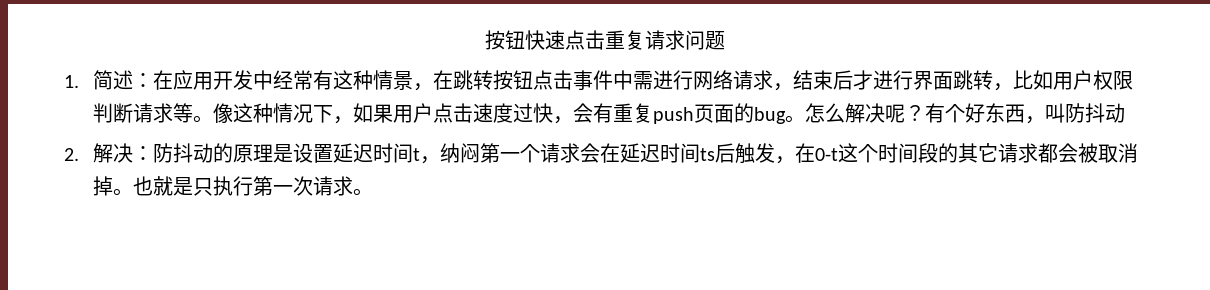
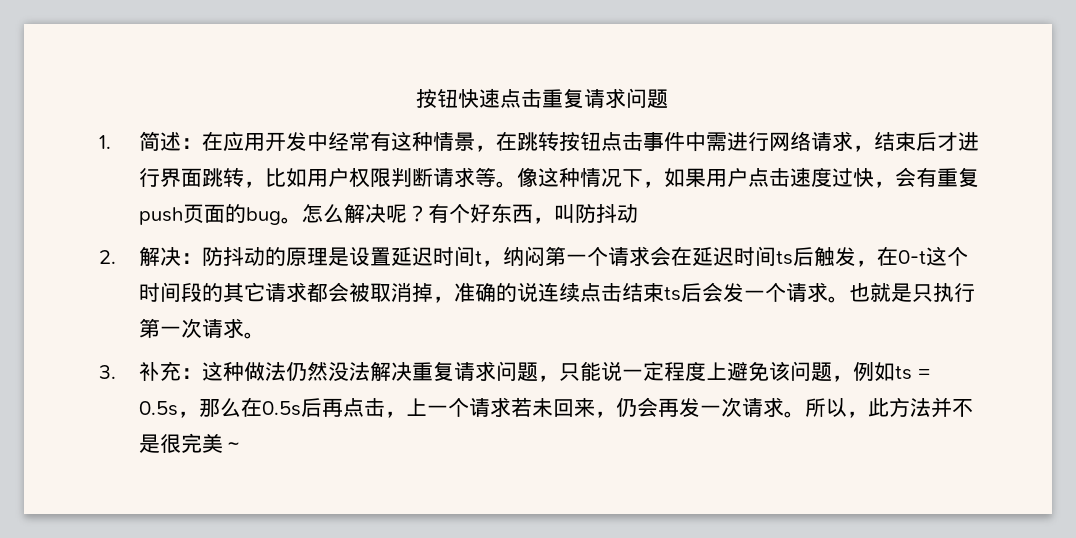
- 2.解决：防抖动的原理是设置延迟时间t，纳闷第一个请求会在延迟时间ts后触发，在0-t这个时间段的其它请求都会被取消掉。
+ 2.解决：防抖动的原理是设置延迟时间t，纳闷第一个请求会在延迟时间ts后触发，在0-t这个时间段的其它请求都会被取消掉，准确的说连续点击结束ts后会发一个请求。
+ 3.补充：这种做法仍然没法解决重复请求问题，只能说一定程度上避免该问题，例如ts = 0.5s，那么在0.5s后再点击，上一个请求若未回来，仍会再发一次请求。所以，此方法并不是很完美～

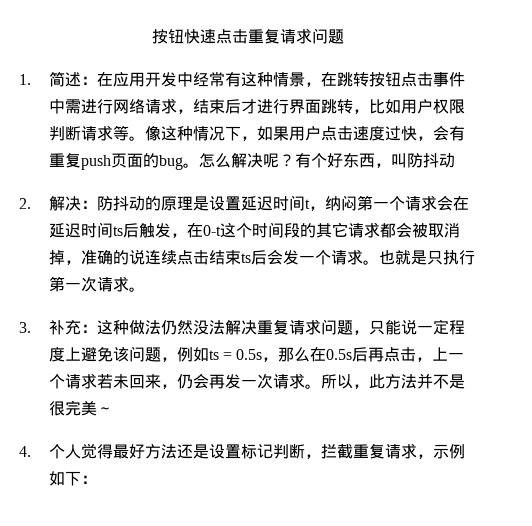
+ 4.个人觉得最好方法还是设置标记判断，拦截重复请求，示例如下：

